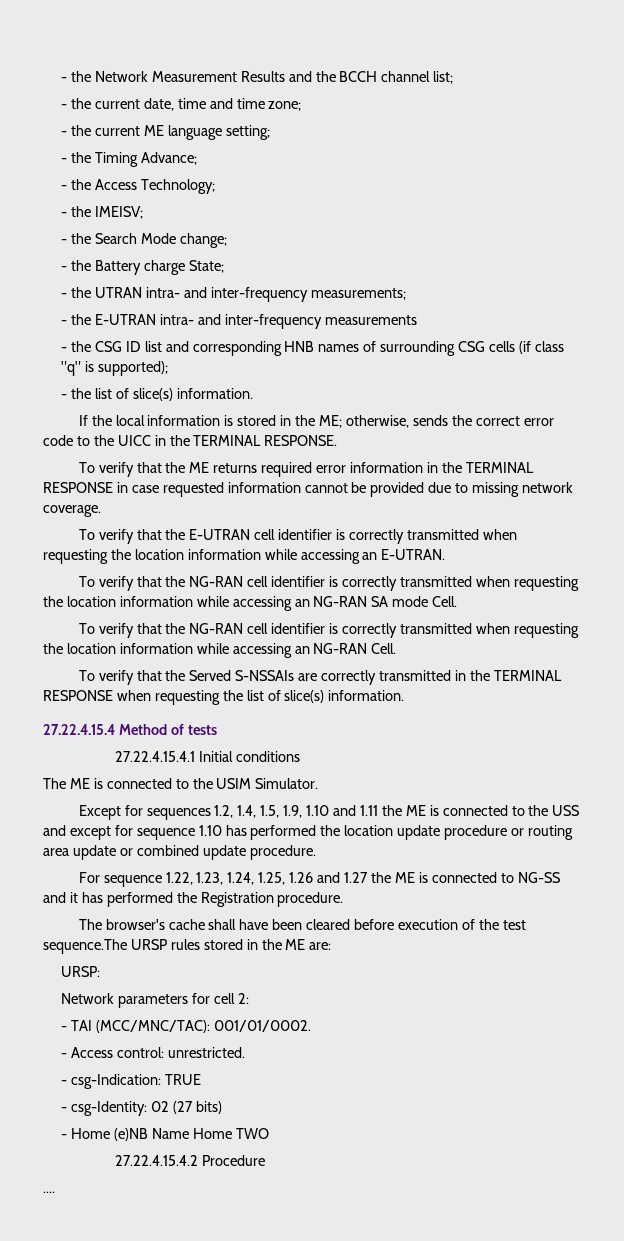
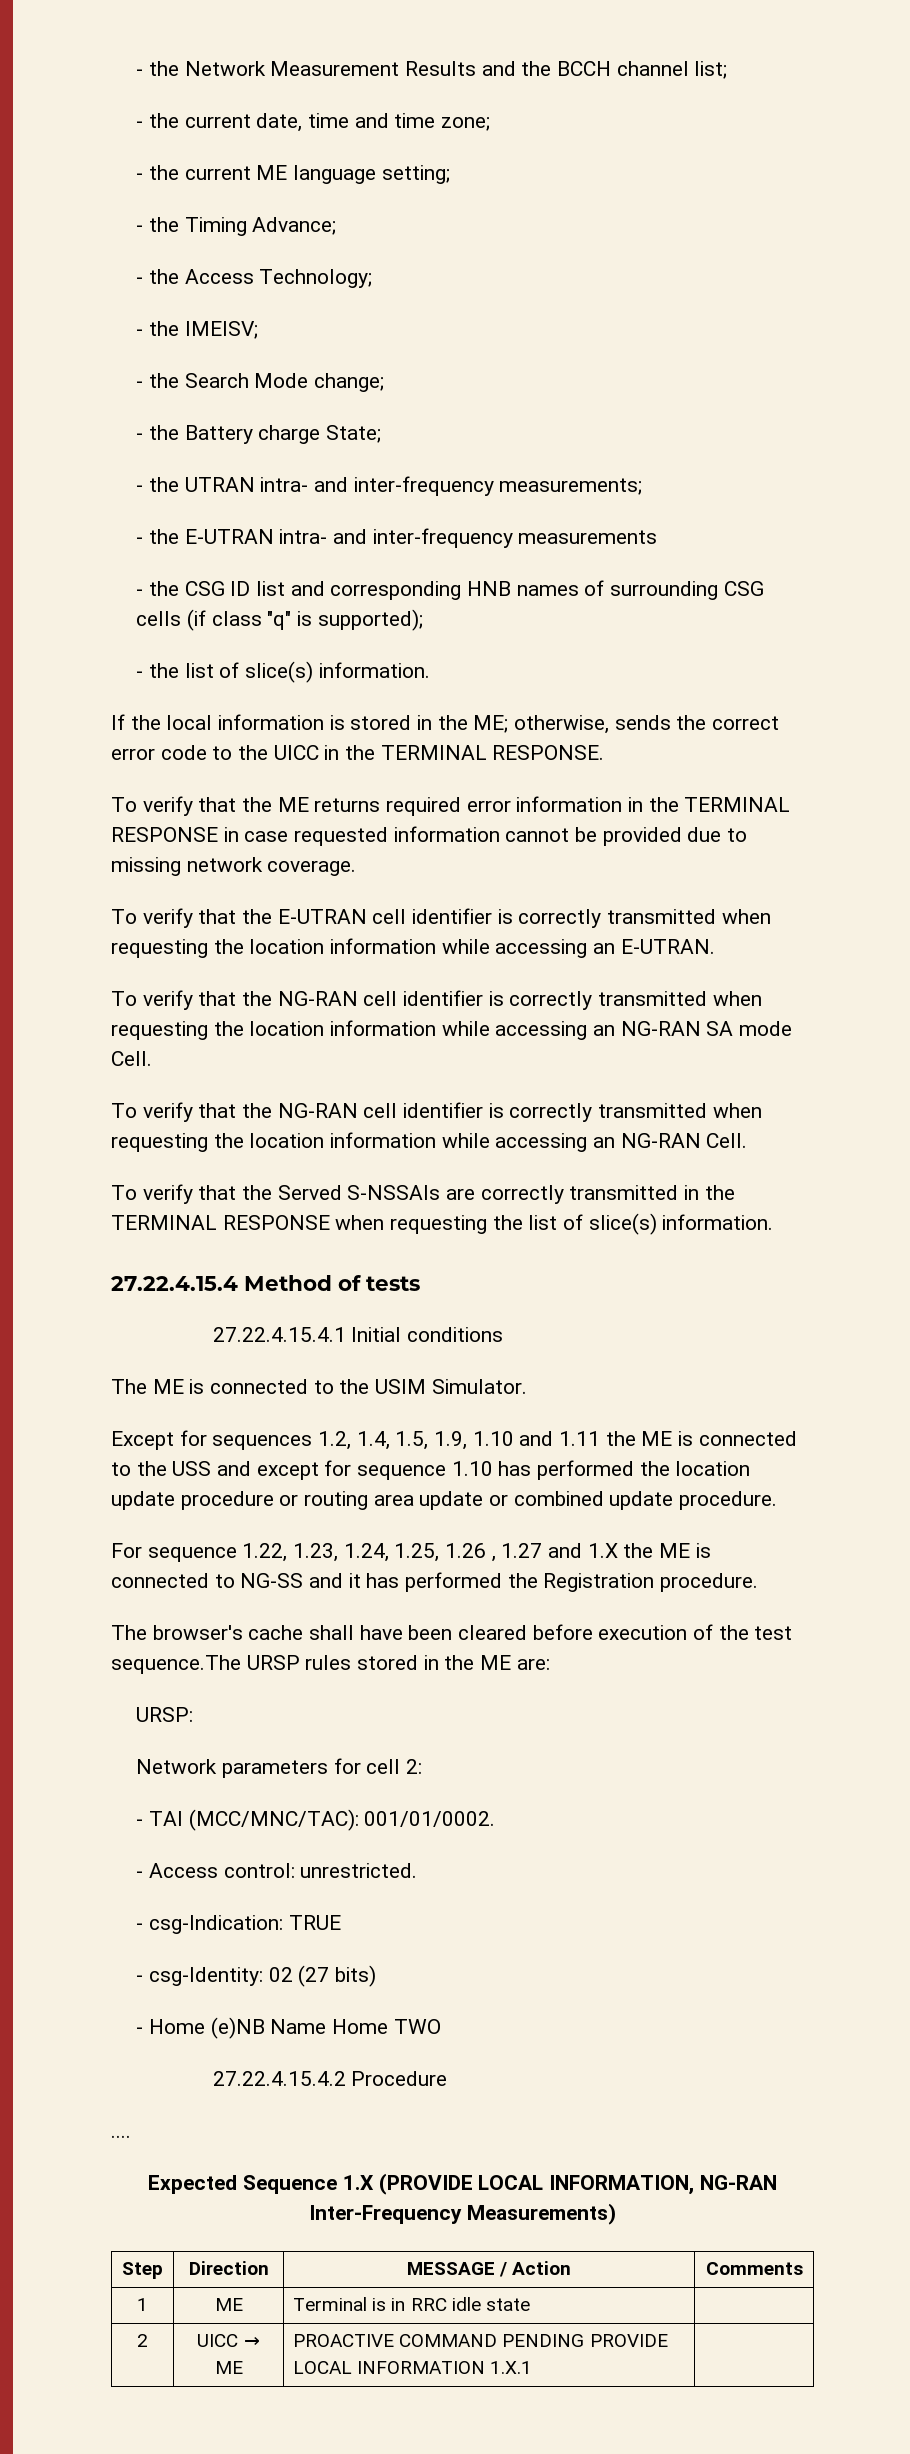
- For sequence 1.22, 1.23, 1.24, 1.25, 1.26 and 1.27 the ME is connected to NG-SS and it has performed the Registration procedure.
+ For sequence 1.22, 1.23, 1.24, 1.25, 1.26 , 1.27 and 1.X the ME is connected to NG-SS and it has performed the Registration procedure.
+ Expected Sequence 1.X (PROVIDE LOCAL INFORMATION, NG-RAN Inter-Frequency Measurements)
+ Step | Direction | MESSAGE / Action | Comments
+ 1 | ME | Terminal is in RRC idle state |
+ 2 | UICC → ME | PROACTIVE COMMAND PENDING PROVIDE LOCAL INFORMATION 1.X.1 |

